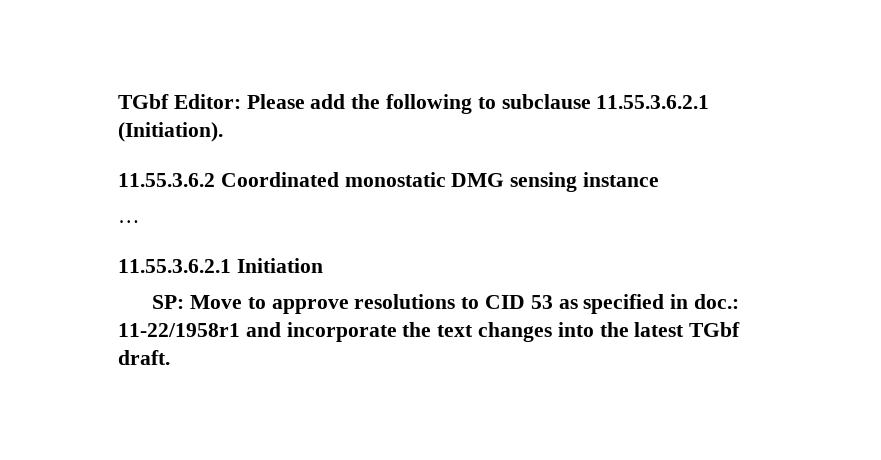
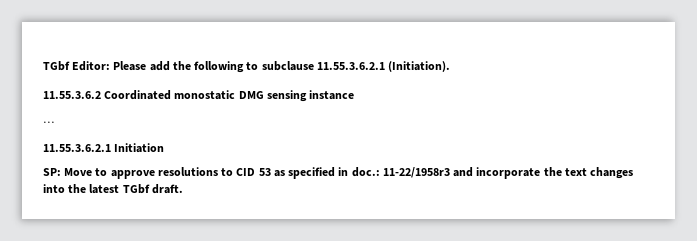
- SP: Move to approve resolutions to CID 53 as specified in doc.: 11-22/1958r1 and incorporate the text changes into the latest TGbf draft.
+ SP: Move to approve resolutions to CID 53 as specified in doc.: 11-22/1958r3 and incorporate the text changes into the latest TGbf draft.

